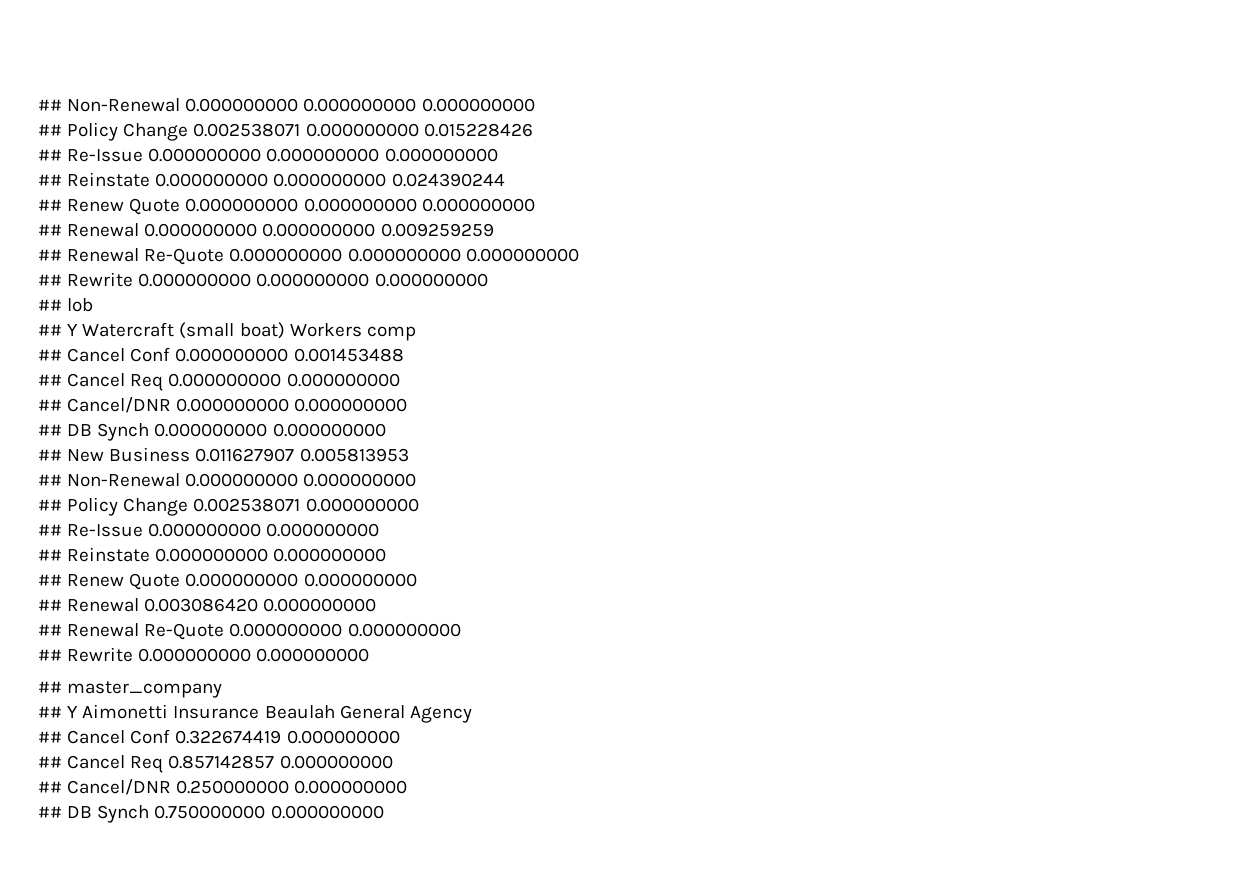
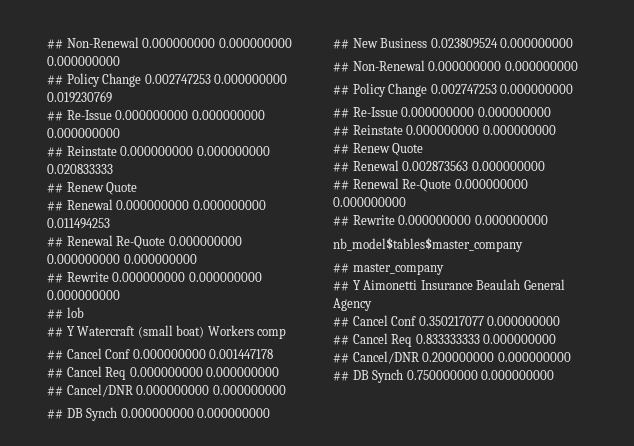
- ## Policy Change 0.002538071 0.000000000 0.015228426
+ ## Policy Change 0.002747253 0.000000000 0.019230769
- ## Reinstate 0.000000000 0.000000000 0.024390244
- ## Renew Quote 0.000000000 0.000000000 0.000000000
+ ## Reinstate 0.000000000 0.000000000 0.020833333
+ ## Renew Quote
- ## Renewal 0.000000000 0.000000000 0.009259259
+ ## Renewal 0.000000000 0.000000000 0.011494253
- ## Cancel Conf 0.000000000 0.001453488
+ ## Cancel Conf 0.000000000 0.001447178
- ## New Business 0.011627907 0.005813953
+ ## New Business 0.023809524 0.000000000
  ## Non-Renewal 0.000000000 0.000000000
- ## Policy Change 0.002538071 0.000000000
+ ## Policy Change 0.002747253 0.000000000
  ## Re-Issue 0.000000000 0.000000000
  ## Reinstate 0.000000000 0.000000000
- ## Renew Quote 0.000000000 0.000000000
- ## Renewal 0.003086420 0.000000000
+ ## Renew Quote
+ ## Renewal 0.002873563 0.000000000
+ nb_model$tables$master_company
- ## Cancel Conf 0.322674419 0.000000000
+ ## Cancel Conf 0.350217077 0.000000000
- ## Cancel Req 0.857142857 0.000000000
- ## Cancel/DNR 0.250000000 0.000000000
+ ## Cancel Req 0.833333333 0.000000000
+ ## Cancel/DNR 0.200000000 0.000000000

